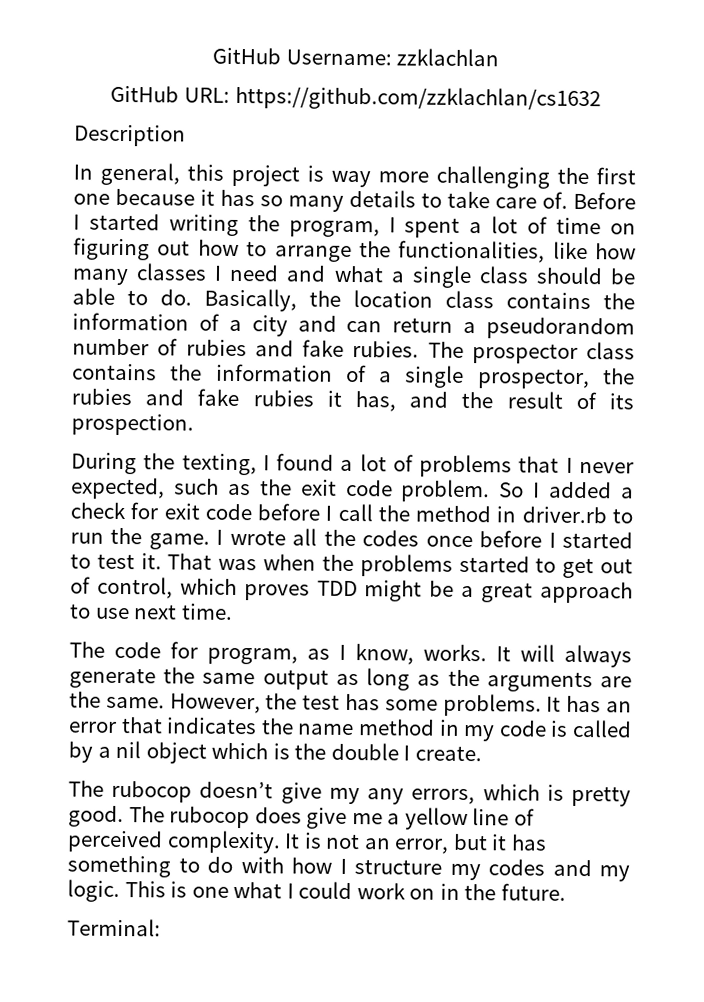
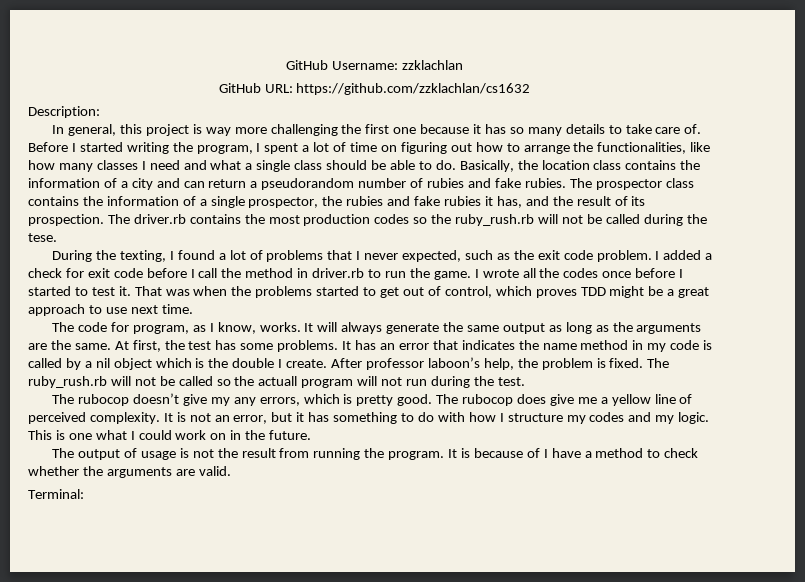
- Description
+ Description:
+ The driver.rb contains the most production codes so the ruby_rush.rb will not be called during the tese.
- So I added a check for exit code before I call the method in driver.rb to run the game.
+ I added a check for exit code before I call the method in driver.rb to run the game.
- However, the test has some problems.
+ At first, the test has some problems.
+ After professor laboon’s help, the problem is fixed. The ruby_rush.rb will not be called so the actuall program will not run during the test.
+ The output of usage is not the result from running the program. It is because of I have a method to check whether the arguments are valid.

